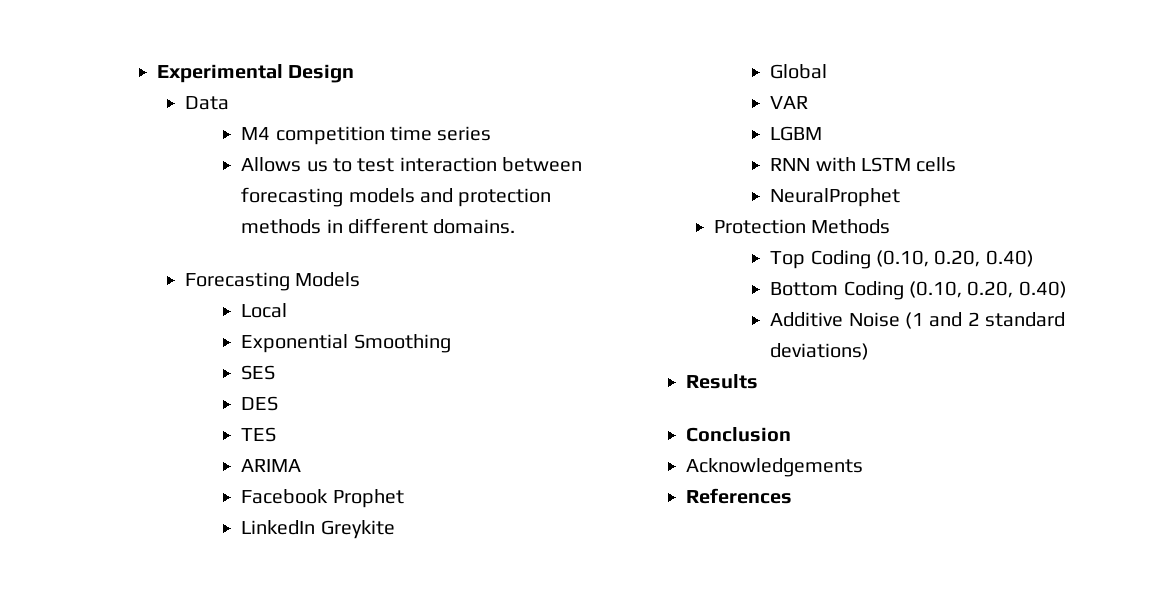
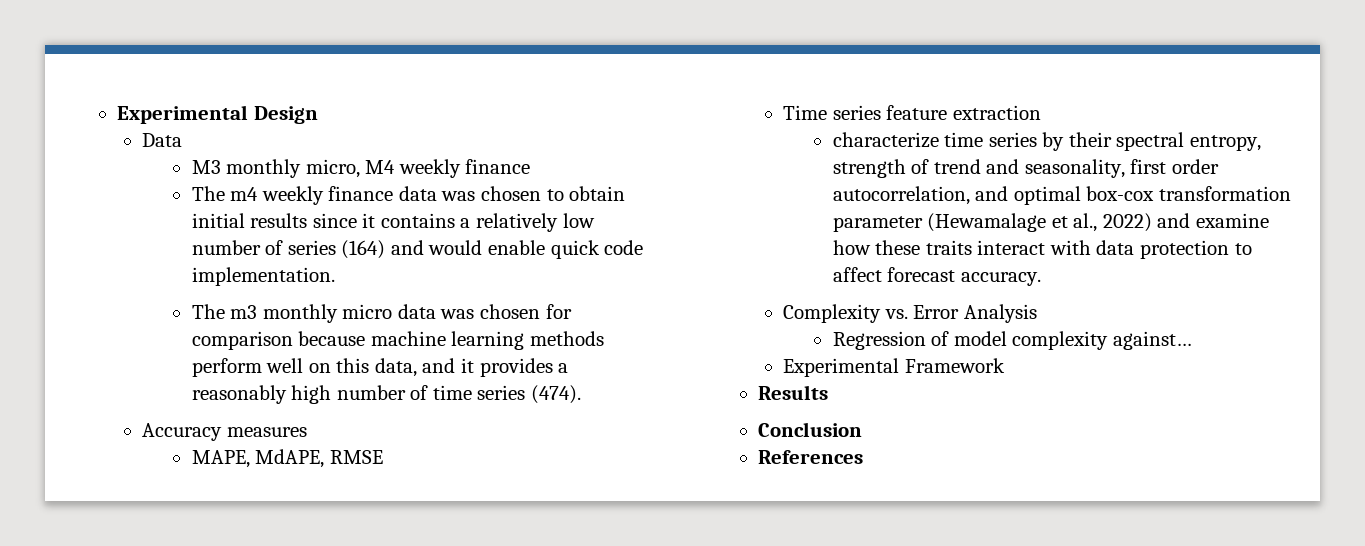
- M4 competition time series
- Allows us to test interaction between forecasting models and protection methods in different domains.
- Forecasting Models
- Local
- Exponential Smoothing
- SES
- DES
- TES
- ARIMA
- Facebook Prophet
- LinkedIn Greykite
- Global
- VAR
- LGBM
- RNN with LSTM cells
- NeuralProphet
- Protection Methods
- Top Coding (0.10, 0.20, 0.40)
- Bottom Coding (0.10, 0.20, 0.40)
- Additive Noise (1 and 2 standard deviations)
+ M3 monthly micro, M4 weekly finance
+ The m4 weekly finance data was chosen to obtain initial results since it contains a relatively low number of series (164) and would enable quick code implementation.
+ The m3 monthly micro data was chosen for comparison because machine learning methods perform well on this data, and it provides a reasonably high number of time series (474).
+ Accuracy measures
+ MAPE, MdAPE, RMSE
+ Time series feature extraction
+ characterize time series by their spectral entropy, strength of trend and seasonality, first order autocorrelation, and optimal box-cox transformation parameter (Hewamalage et al., 2022) and examine how these traits interact with data protection to affect forecast accuracy.
+ Complexity vs. Error Analysis
+ Regression of model complexity against…
+ Experimental Framework
- Acknowledgements

